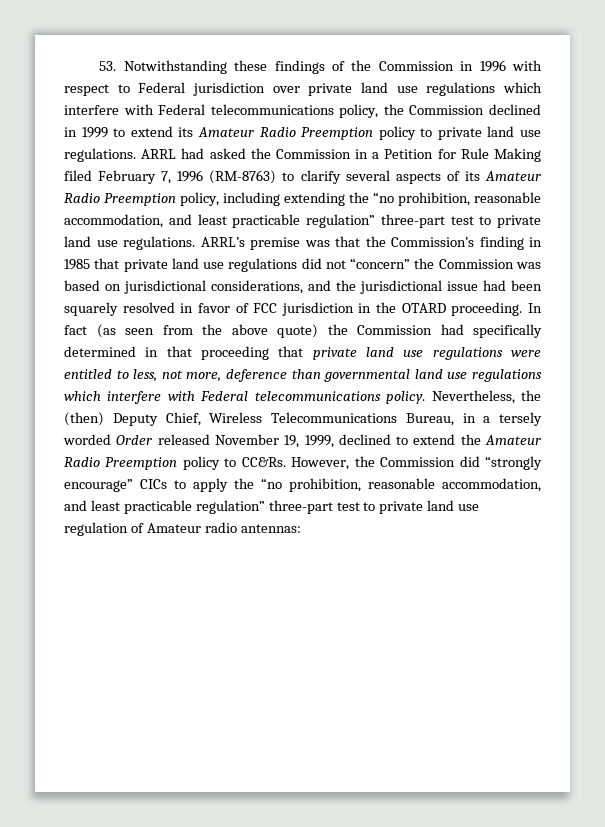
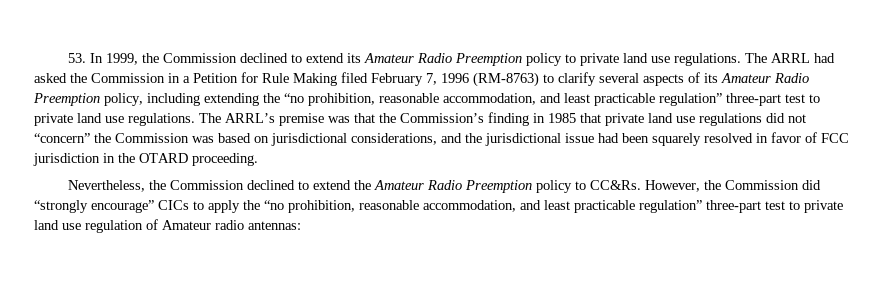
- 53. Notwithstanding these findings of the Commission in 1996 with respect to Federal jurisdiction over private land use regulations which interfere with Federal telecommunications policy, the Commission declined in 1999 to extend its Amateur Radio Preemption policy to private land use regulations.
+ 53. In 1999, the Commission declined to extend its Amateur Radio Preemption policy to private land use regulations.
- ARRL had asked the Commission in a Petition for Rule Making filed February 7, 1996 (RM-8763) to clarify several aspects of its Amateur Radio Preemption policy, including extending the “no prohibition, reasonable accommodation, and least practicable regulation” three-part test to private land use regulations.
+ The ARRL had asked the Commission in a Petition for Rule Making filed February 7, 1996 (RM-8763) to clarify several aspects of its Amateur Radio Preemption policy, including extending the “no prohibition, reasonable accommodation, and least practicable regulation” three-part test to private land use regulations.
- ARRL’s premise was that the Commission’s finding in 1985 that private land use regulations did not “concern” the Commission was based on jurisdictional considerations, and the jurisdictional issue had been squarely resolved in favor of FCC jurisdiction in the OTARD proceeding. In fact (as seen from the above quote) the Commission had specifically determined in that proceeding that private land use regulations were entitled to less, not more, deference than governmental land use regulations which interfere with Federal telecommunications policy. Nevertheless, the (then) Deputy Chief, Wireless Telecommunications Bureau, in a tersely worded Order released November 19, 1999, declined to extend the Amateur Radio Preemption policy to CC&Rs.
+ The ARRL’s premise was that the Commission’s finding in 1985 that private land use regulations did not “concern” the Commission was based on jurisdictional considerations, and the jurisdictional issue had been squarely resolved in favor of FCC jurisdiction in the OTARD proceeding.
+ Nevertheless, the Commission declined to extend the Amateur Radio Preemption policy to CC&Rs.

